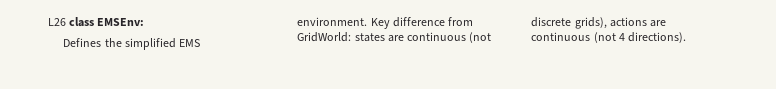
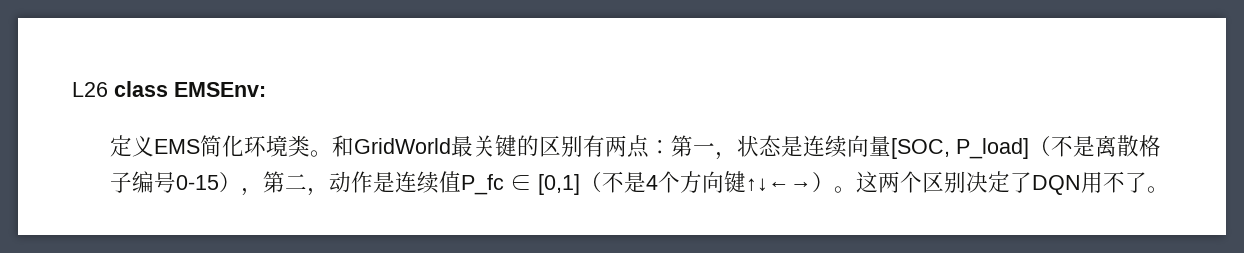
- Defines the simplified EMS environment. Key difference from GridWorld: states are continuous (not discrete grids), actions are continuous (not 4 directions).
+ 定义EMS简化环境类。和GridWorld最关键的区别有两点：第一，状态是连续向量[SOC, P_load]（不是离散格子编号0-15），第二，动作是连续值P_fc ∈ [0,1]（不是4个方向键↑↓←→）。这两个区别决定了DQN用不了。

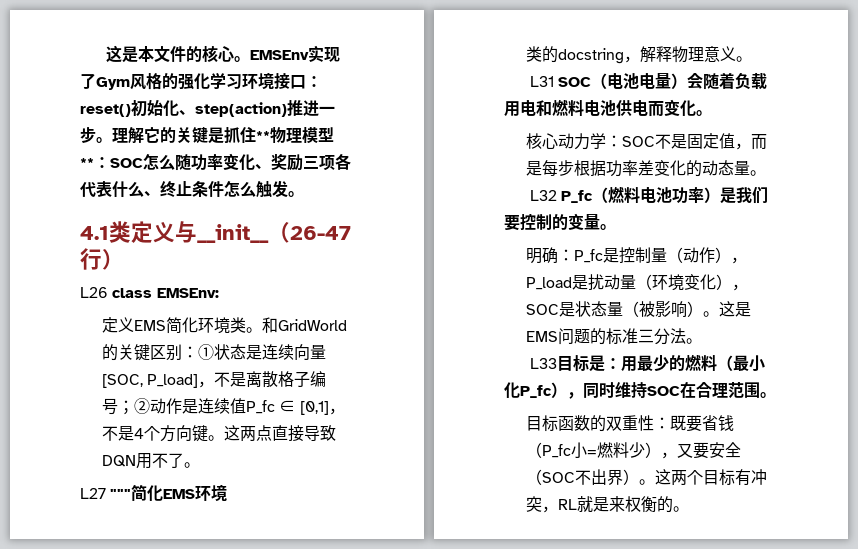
+ 这是本文件的核心。EMSEnv实现了Gym风格的强化学习环境接口：reset()初始化、step(action)推进一步。理解它的关键是抓住**物理模型**：SOC怎么随功率变化、奖励三项各代表什么、终止条件怎么触发。
+ 4.1类定义与__init__（26-47行）
- 和GridWorld最关键的区别有两点：第一，状态是连续向量[SOC, P_load]（不是离散格子编号0-15），第二，动作是连续值P_fc ∈ [0,1]（不是4个方向键↑↓←→）。这两个区别决定了DQN用不了。
+ 和GridWorld的关键区别：①状态是连续向量[SOC, P_load]，不是离散格子编号；②动作是连续值P_fc ∈ [0,1]，不是4个方向键。这两点直接导致DQN用不了。
+ L27 """简化EMS环境
+ 类的docstring，解释物理意义。
+ L31 SOC（电池电量）会随着负载用电和燃料电池供电而变化。
+ 核心动力学：SOC不是固定值，而是每步根据功率差变化的动态量。
+ L32 P_fc（燃料电池功率）是我们要控制的变量。
+ 明确：P_fc是控制量（动作），P_load是扰动量（环境变化），SOC是状态量（被影响）。这是EMS问题的标准三分法。
+ L33目标是：用最少的燃料（最小化P_fc），同时维持SOC在合理范围。
+ 目标函数的双重性：既要省钱（P_fc小=燃料少），又要安全（SOC不出界）。这两个目标有冲突，RL就是来权衡的。

